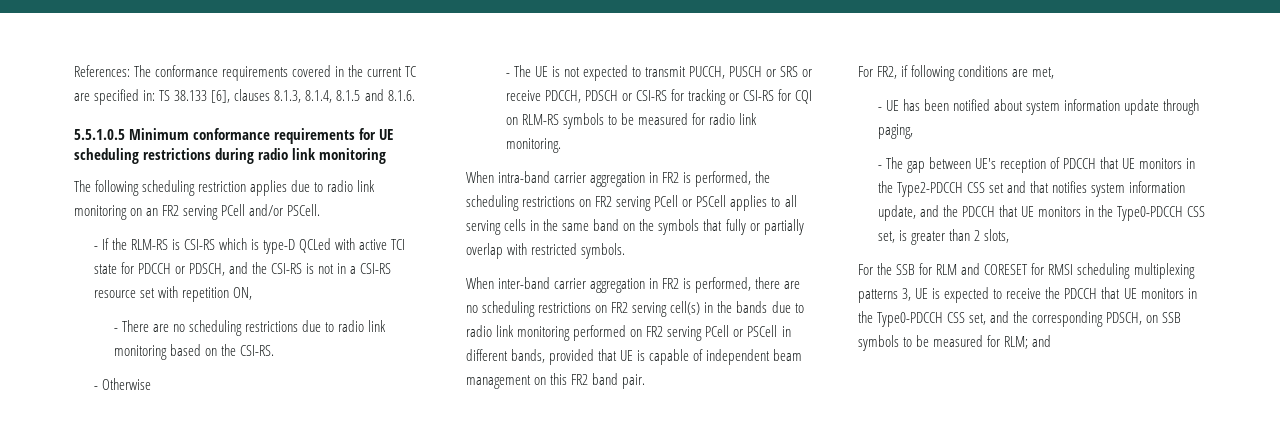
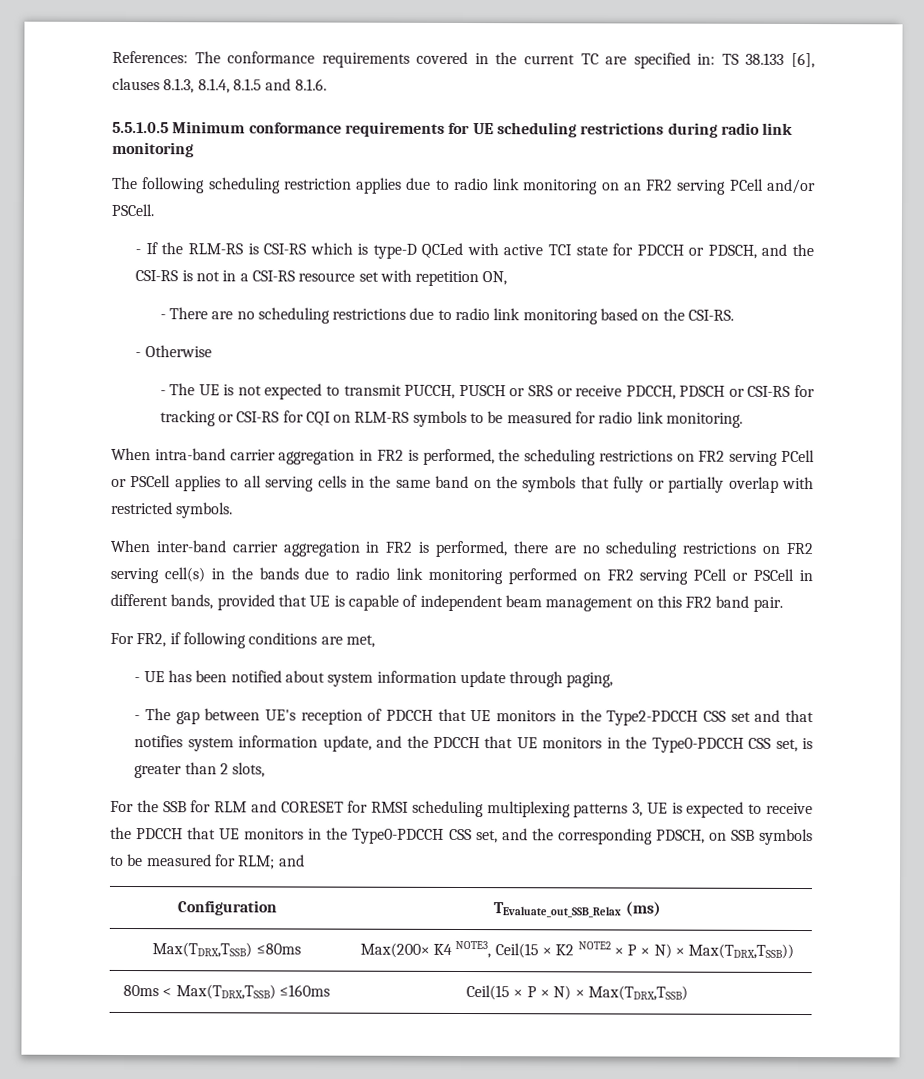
+ Configuration | TEvaluate_out_SSB_Relax (ms)
+ Max(TDRX,TSSB) ≤80ms | Max(200× K4 NOTE3, Ceil(15 × K2 NOTE2 × P × N) × Max(TDRX,TSSB))
+ 80ms < Max(TDRX,TSSB) ≤160ms | Ceil(15 × P × N) × Max(TDRX,TSSB)

